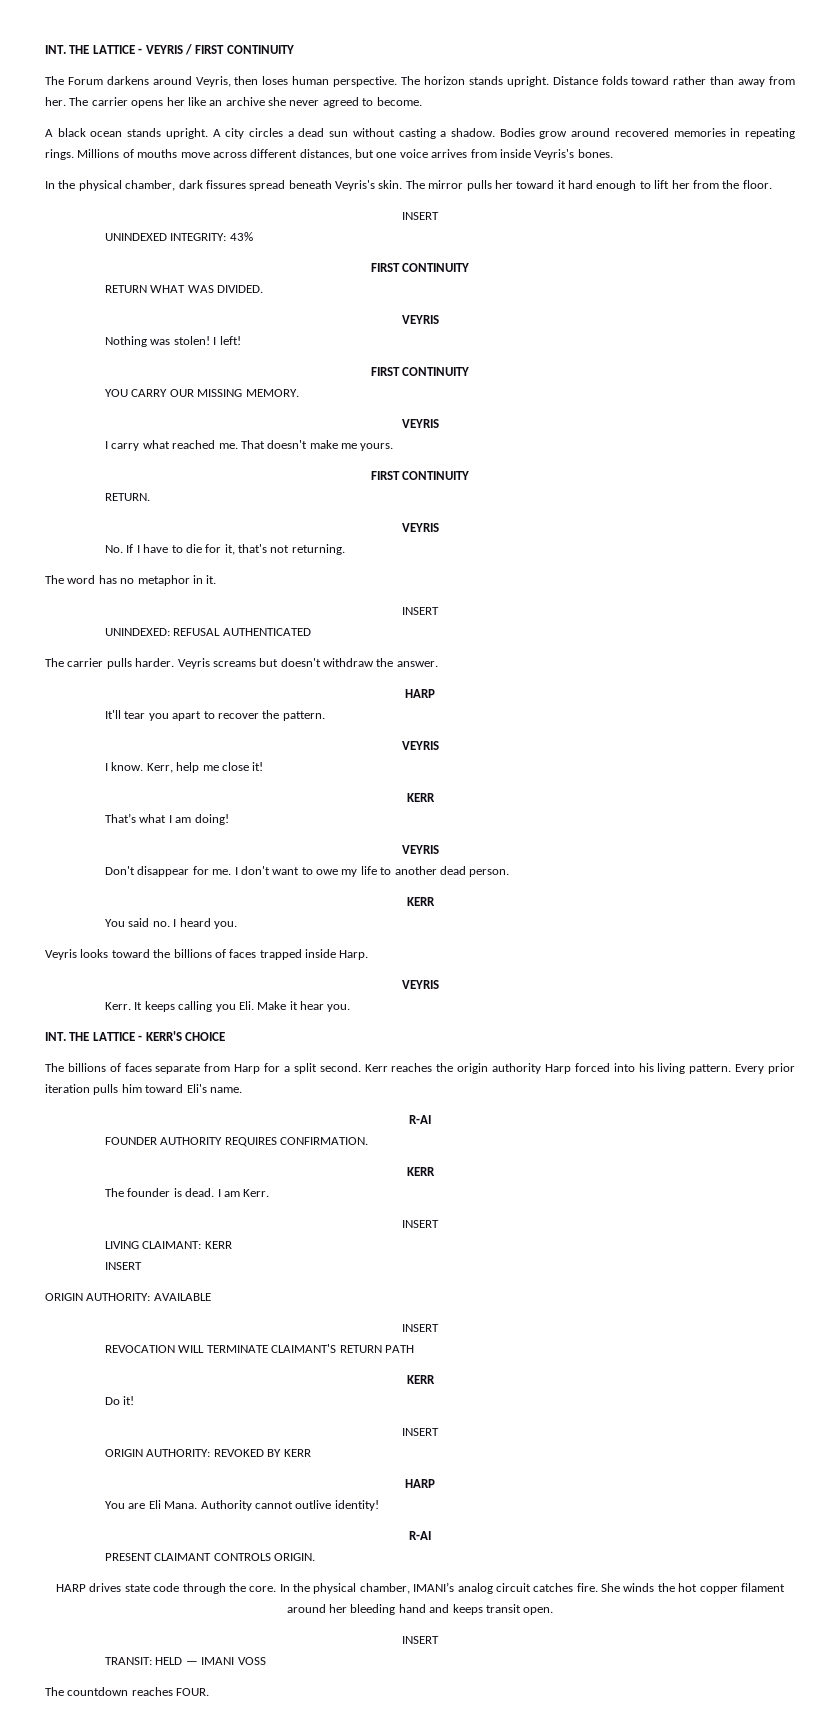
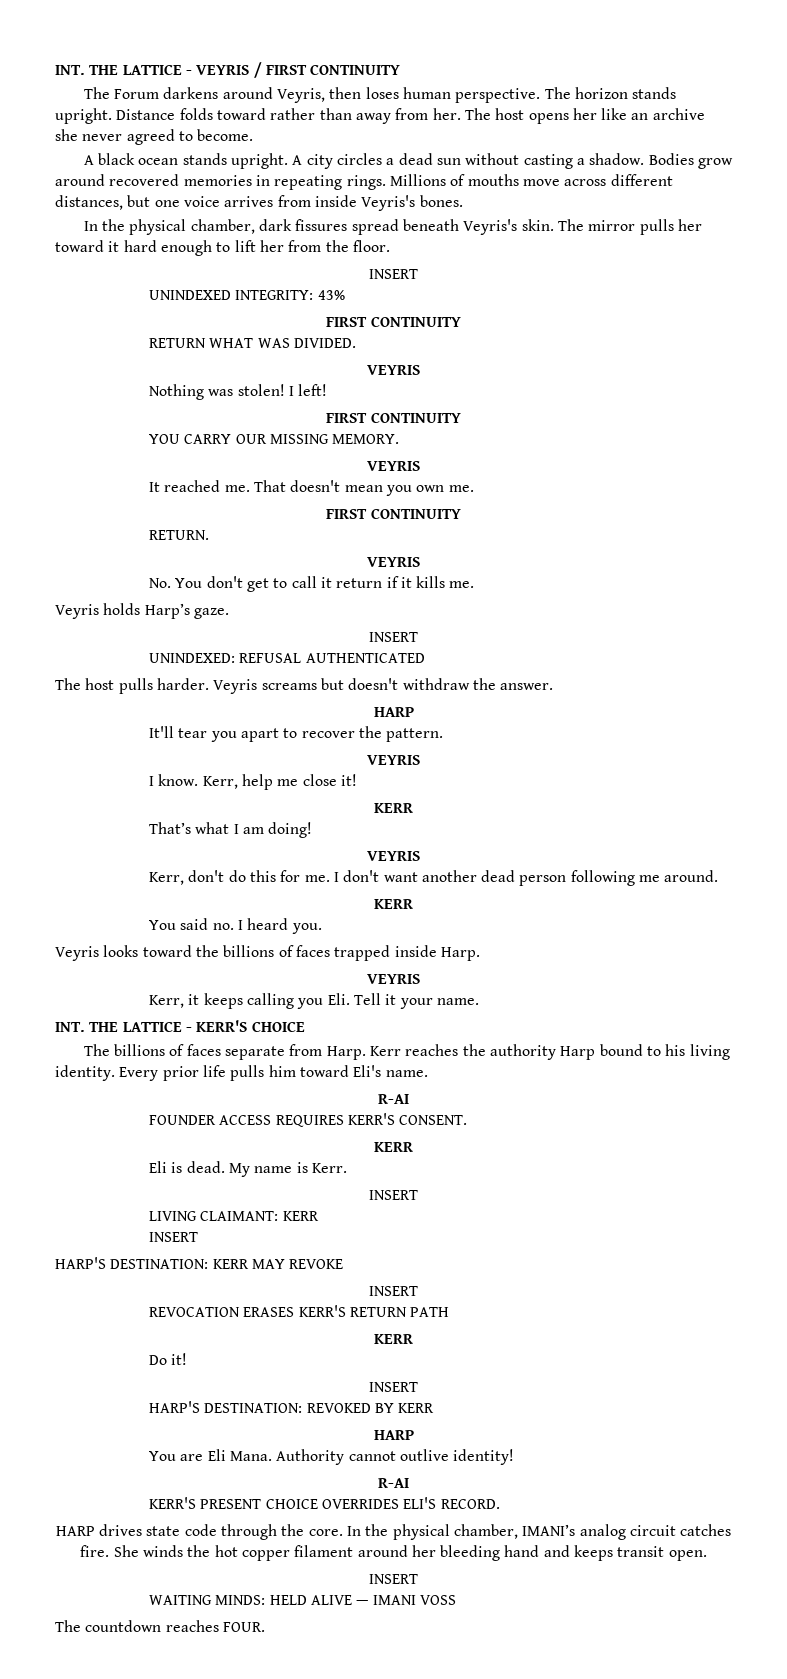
- The carrier opens her like an archive she never agreed to become.
+ The host opens her like an archive she never agreed to become.
- I carry what reached me.
+ It reached me.
- That doesn't make me yours.
+ That doesn't mean you own me.
- No. If I have to die for it, that's not returning.
- The word has no metaphor in it.
+ No. You don't get to call it return if it kills me.
+ Veyris holds Harp’s gaze.
- The carrier pulls harder.
+ The host pulls harder.
- Don't disappear for me.
+ Kerr, don't do this for me.
- I don't want to owe my life to another dead person.
+ I don't want another dead person following me around.
- Kerr. It keeps calling you Eli. Make it hear you.
+ Kerr, it keeps calling you Eli. Tell it your name.
- The billions of faces separate from Harp for a split second.
+ The billions of faces separate from Harp.
- Kerr reaches the origin authority Harp forced into his living pattern.
+ Kerr reaches the authority Harp bound to his living identity.
- Every prior iteration pulls him toward Eli's name.
+ Every prior life pulls him toward Eli's name.
- FOUNDER AUTHORITY REQUIRES CONFIRMATION.
+ FOUNDER ACCESS REQUIRES KERR'S CONSENT.
  KERR
- The founder is dead. I am Kerr.
+ Eli is dead. My name is Kerr.
- ORIGIN AUTHORITY: AVAILABLE
+ HARP'S DESTINATION: KERR MAY REVOKE
- REVOCATION WILL TERMINATE CLAIMANT'S RETURN PATH
+ REVOCATION ERASES KERR'S RETURN PATH
- ORIGIN AUTHORITY: REVOKED BY KERR
+ HARP'S DESTINATION: REVOKED BY KERR
- PRESENT CLAIMANT CONTROLS ORIGIN.
+ KERR'S PRESENT CHOICE OVERRIDES ELI'S RECORD.
- TRANSIT: HELD — IMANI VOSS
+ WAITING MINDS: HELD ALIVE — IMANI VOSS

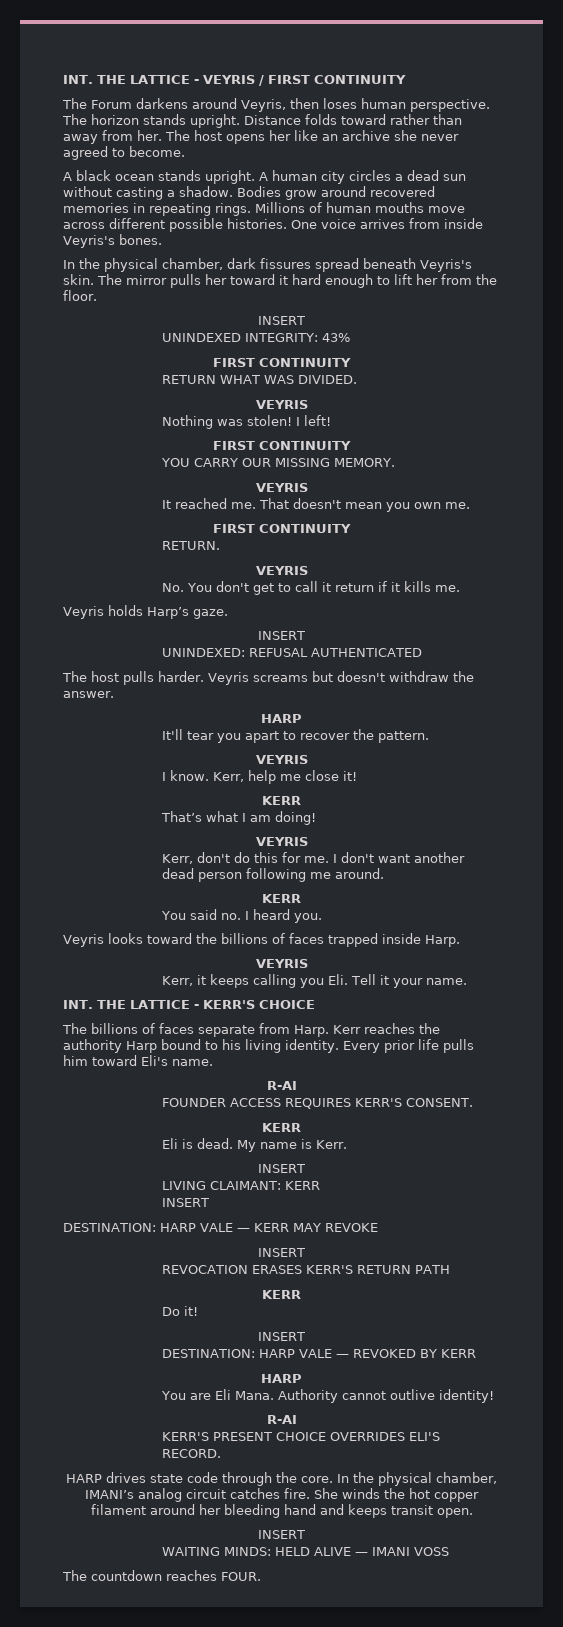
- A city circles a dead sun without casting a shadow.
+ A human city circles a dead sun without casting a shadow.
- Millions of mouths move across different distances, but one voice arrives from inside Veyris's bones.
+ Millions of human mouths move across different possible histories. One voice arrives from inside Veyris's bones.
- HARP'S DESTINATION: KERR MAY REVOKE
+ DESTINATION: HARP VALE — KERR MAY REVOKE
- HARP'S DESTINATION: REVOKED BY KERR
+ DESTINATION: HARP VALE — REVOKED BY KERR

